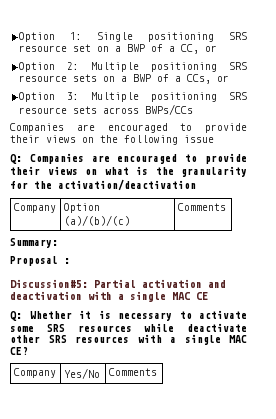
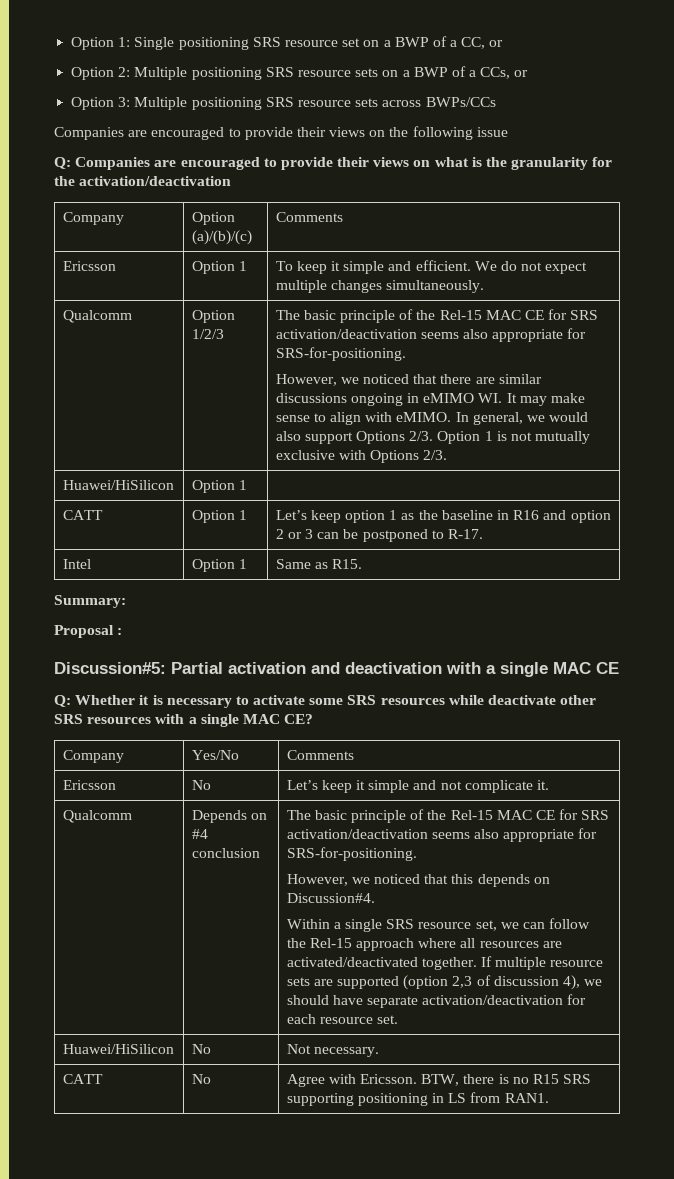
+ Ericsson | Option 1 | To keep it simple and efficient. We do not expect multiple changes simultaneously.
+ Qualcomm | Option 1/2/3 | The basic principle of the Rel-15 MAC CE for SRS activation/deactivation seems also appropriate for SRS-for-positioning.
+ However, we noticed that there are similar discussions ongoing in eMIMO WI. It may make sense to align with eMIMO. In general, we would also support Options 2/3. Option 1 is not mutually exclusive with Options 2/3.
+ Huawei/HiSilicon | Option 1 |
+ CATT | Option 1 | Let’s keep option 1 as the baseline in R16 and option 2 or 3 can be postponed to R-17.
+ Intel | Option 1 | Same as R15.
+ Ericsson | No | Let’s keep it simple and not complicate it.
+ Qualcomm | Depends on #4 conclusion | The basic principle of the Rel-15 MAC CE for SRS activation/deactivation seems also appropriate for SRS-for-positioning.
+ However, we noticed that this depends on Discussion#4.
+ Within a single SRS resource set, we can follow the Rel-15 approach where all resources are activated/deactivated together. If multiple resource sets are supported (option 2,3 of discussion 4), we should have separate activation/deactivation for each resource set.
+ Huawei/HiSilicon | No | Not necessary.
+ CATT | No | Agree with Ericsson. BTW, there is no R15 SRS supporting positioning in LS from RAN1.

